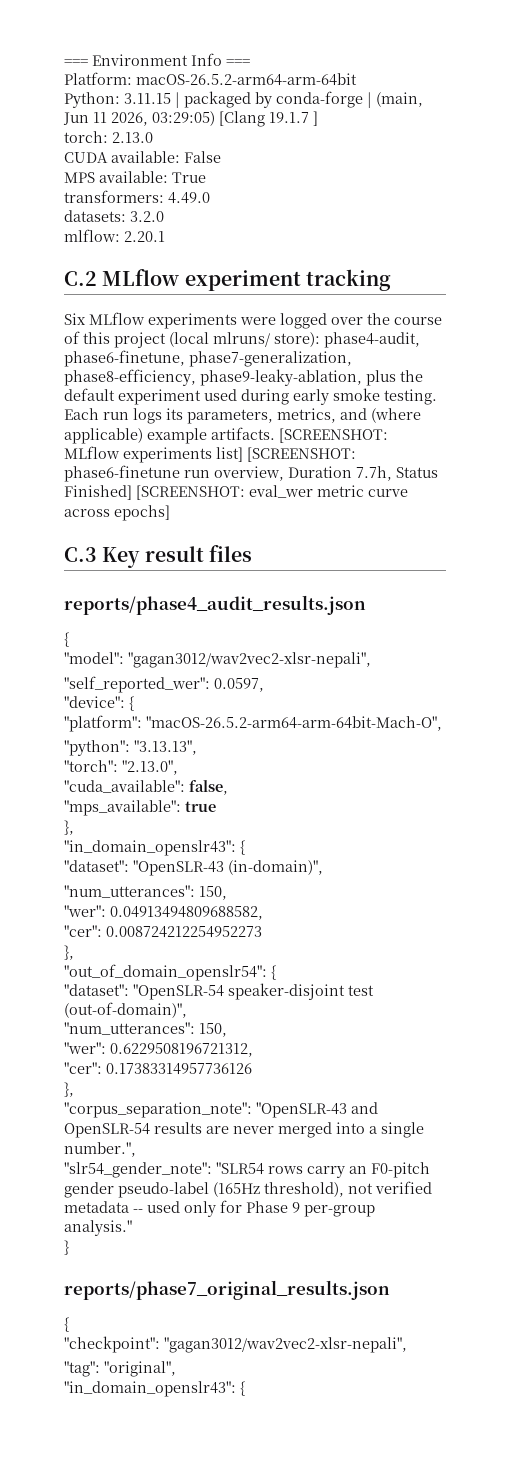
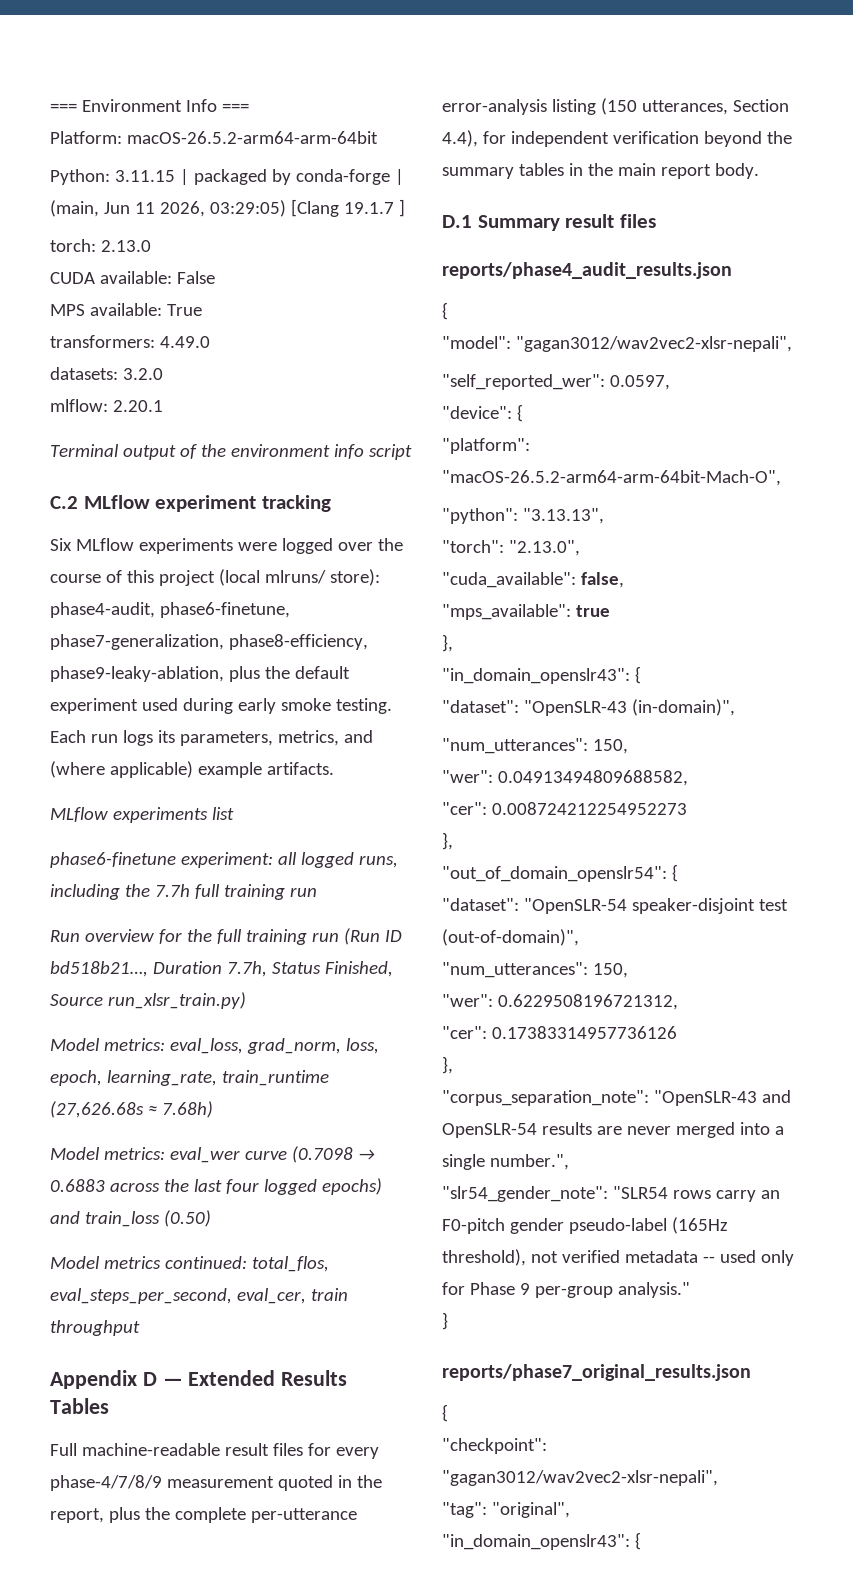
+ Terminal output of the environment info script
- Each run logs its parameters, metrics, and (where applicable) example artifacts. [SCREENSHOT: MLflow experiments list] [SCREENSHOT: phase6-finetune run overview, Duration 7.7h, Status Finished] [SCREENSHOT: eval_wer metric curve across epochs]
- C.3 Key result files
+ Each run logs its parameters, metrics, and (where applicable) example artifacts.
+ MLflow experiments list
+ phase6-finetune experiment: all logged runs, including the 7.7h full training run
+ Run overview for the full training run (Run ID bd518b21…, Duration 7.7h, Status Finished, Source run_xlsr_train.py)
+ Model metrics: eval_loss, grad_norm, loss, epoch, learning_rate, train_runtime (27,626.68s ≈ 7.68h)
+ Model metrics: eval_wer curve (0.7098 → 0.6883 across the last four logged epochs) and train_loss (0.50)
+ Model metrics continued: total_flos, eval_steps_per_second, eval_cer, train throughput
+ Appendix D — Extended Results Tables
+ Full machine-readable result files for every phase-4/7/8/9 measurement quoted in the report, plus the complete per-utterance error-analysis listing (150 utterances, Section 4.4), for independent verification beyond the summary tables in the main report body.
+ D.1 Summary result files

